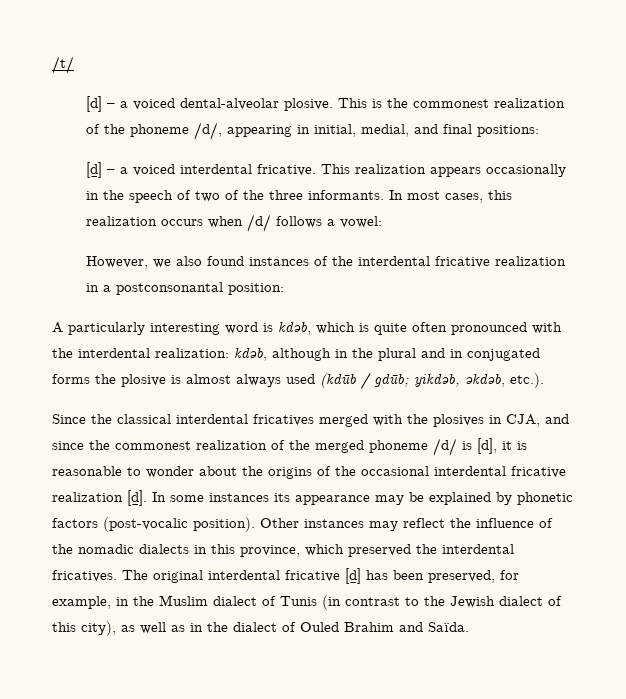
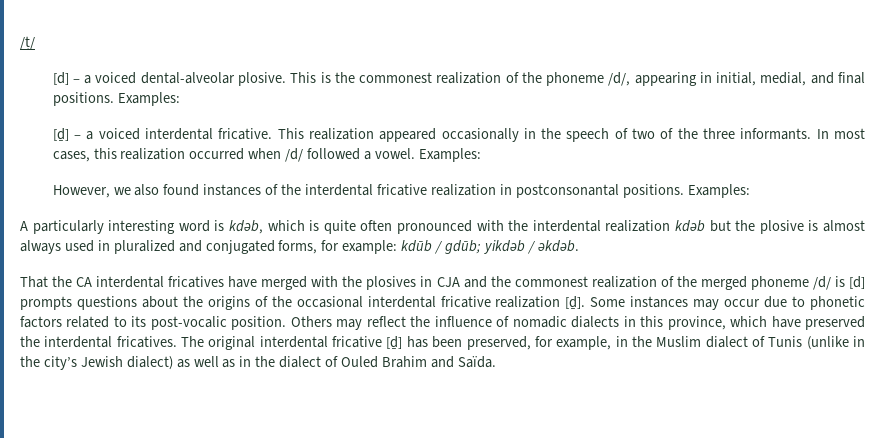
- This is the commonest realization of the phoneme /d/, appearing in initial, medial, and final positions:
+ This is the commonest realization of the phoneme /d/, appearing in initial, medial, and final positions. Examples:
- This realization appears occasionally in the speech of two of the three informants.
+ This realization appeared occasionally in the speech of two of the three informants.
- In most cases, this realization occurs when /d/ follows a vowel:
+ In most cases, this realization occurred when /d/ followed a vowel. Examples:
- However, we also found instances of the interdental fricative realization in a postconsonantal position:
+ However, we also found instances of the interdental fricative realization in postconsonantal positions. Examples:
- A particularly interesting word is kdǝb, which is quite often pronounced with the interdental realization: kdǝb, although in the plural and in conjugated forms the plosive is almost always used (kdūb / gdūb; yikdǝb, ǝkdǝb, etc.).
- Since the classical interdental fricatives merged with the plosives in CJA, and since the commonest realization of the merged phoneme /d/ is [d], it is reasonable to wonder about the origins of the occasional interdental fricative realization [ḏ].
+ A particularly interesting word is kdǝb, which is quite often pronounced with the interdental realization kdǝb but the plosive is almost always used in pluralized and conjugated forms, for example: kdūb / gdūb; yikdǝb / ǝkdǝb.
+ That the CA interdental fricatives have merged with the plosives in CJA and the commonest realization of the merged phoneme /d/ is [d] prompts questions about the origins of the occasional interdental fricative realization [ḏ].
- In some instances its appearance may be explained by phonetic factors (post-vocalic position). Other instances may reflect the influence of the nomadic dialects in this province, which preserved the interdental fricatives.
+ Some instances may occur due to phonetic factors related to its post-vocalic position. Others may reflect the influence of nomadic dialects in this province, which have preserved the interdental fricatives.
- The original interdental fricative [ḏ] has been preserved, for example, in the Muslim dialect of Tunis (in contrast to the Jewish dialect of this city), as well as in the dialect of Ouled Brahim and Saïda.
+ The original interdental fricative [ḏ] has been preserved, for example, in the Muslim dialect of Tunis (unlike in the city’s Jewish dialect) as well as in the dialect of Ouled Brahim and Saïda.

